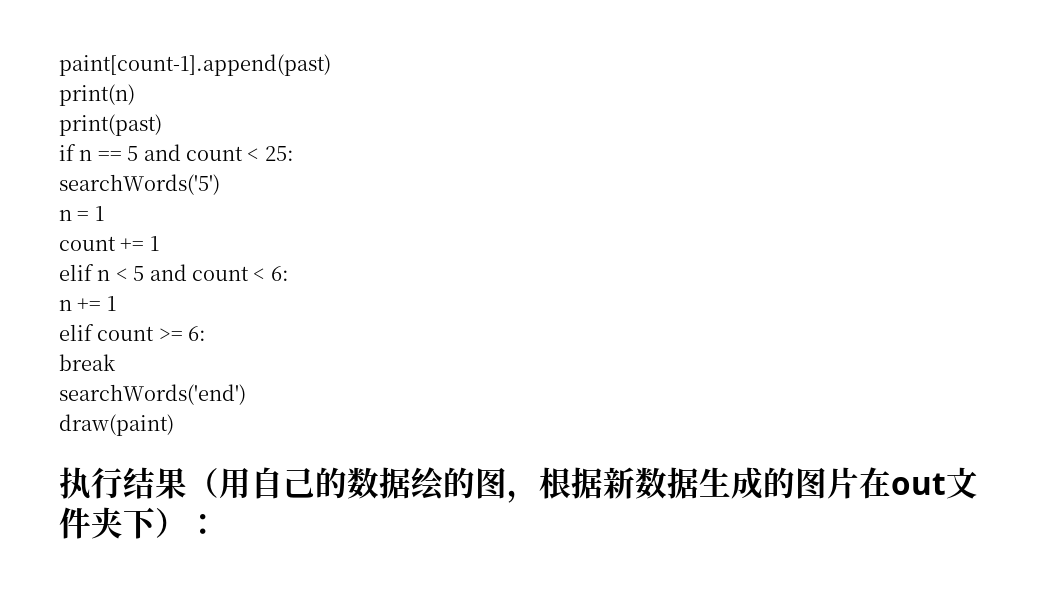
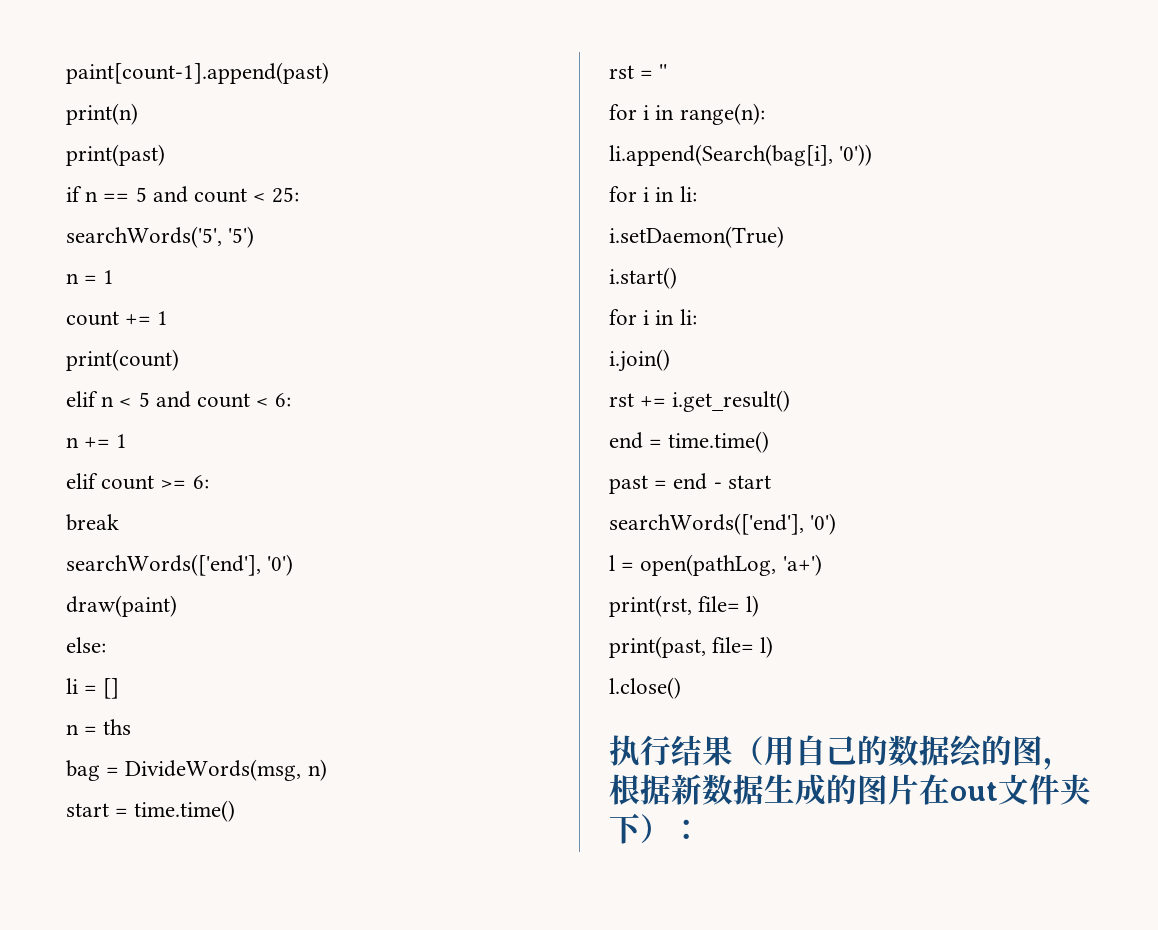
- searchWords('5')
+ searchWords('5', '5')
+ print(count)
  break
- searchWords('end')
+ searchWords(['end'], '0')
+ else:
+ li = []
+ n = ths
+ bag = DivideWords(msg, n)
+ start = time.time()
+ rst = ''
+ for i in range(n):
+ li.append(Search(bag[i], '0'))
+ for i in li:
+ i.setDaemon(True)
+ i.start()
+ for i in li:
+ i.join()
+ rst += i.get_result()
+ end = time.time()
+ past = end - start
+ searchWords(['end'], '0')
+ l = open(pathLog, 'a+')
+ print(rst, file= l)
+ print(past, file= l)
+ l.close()

